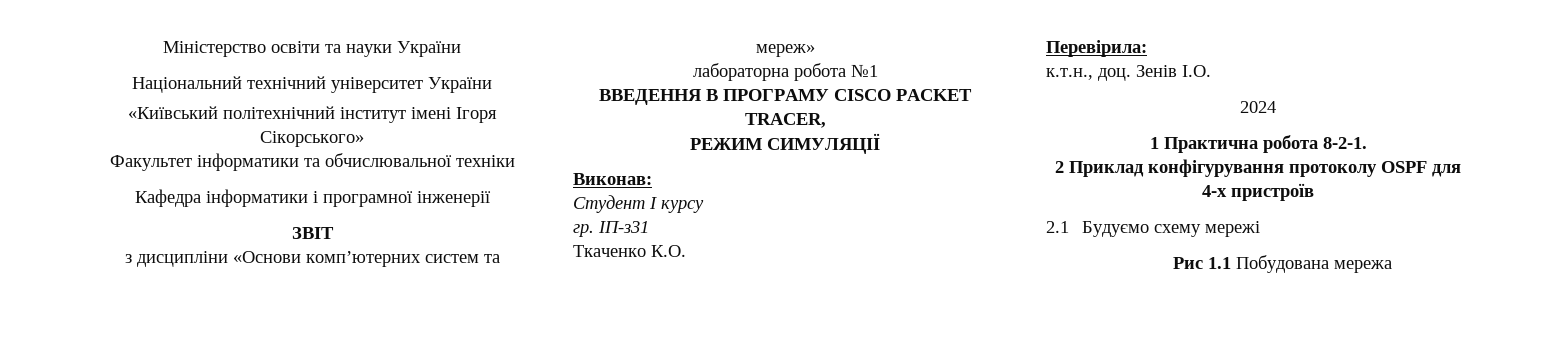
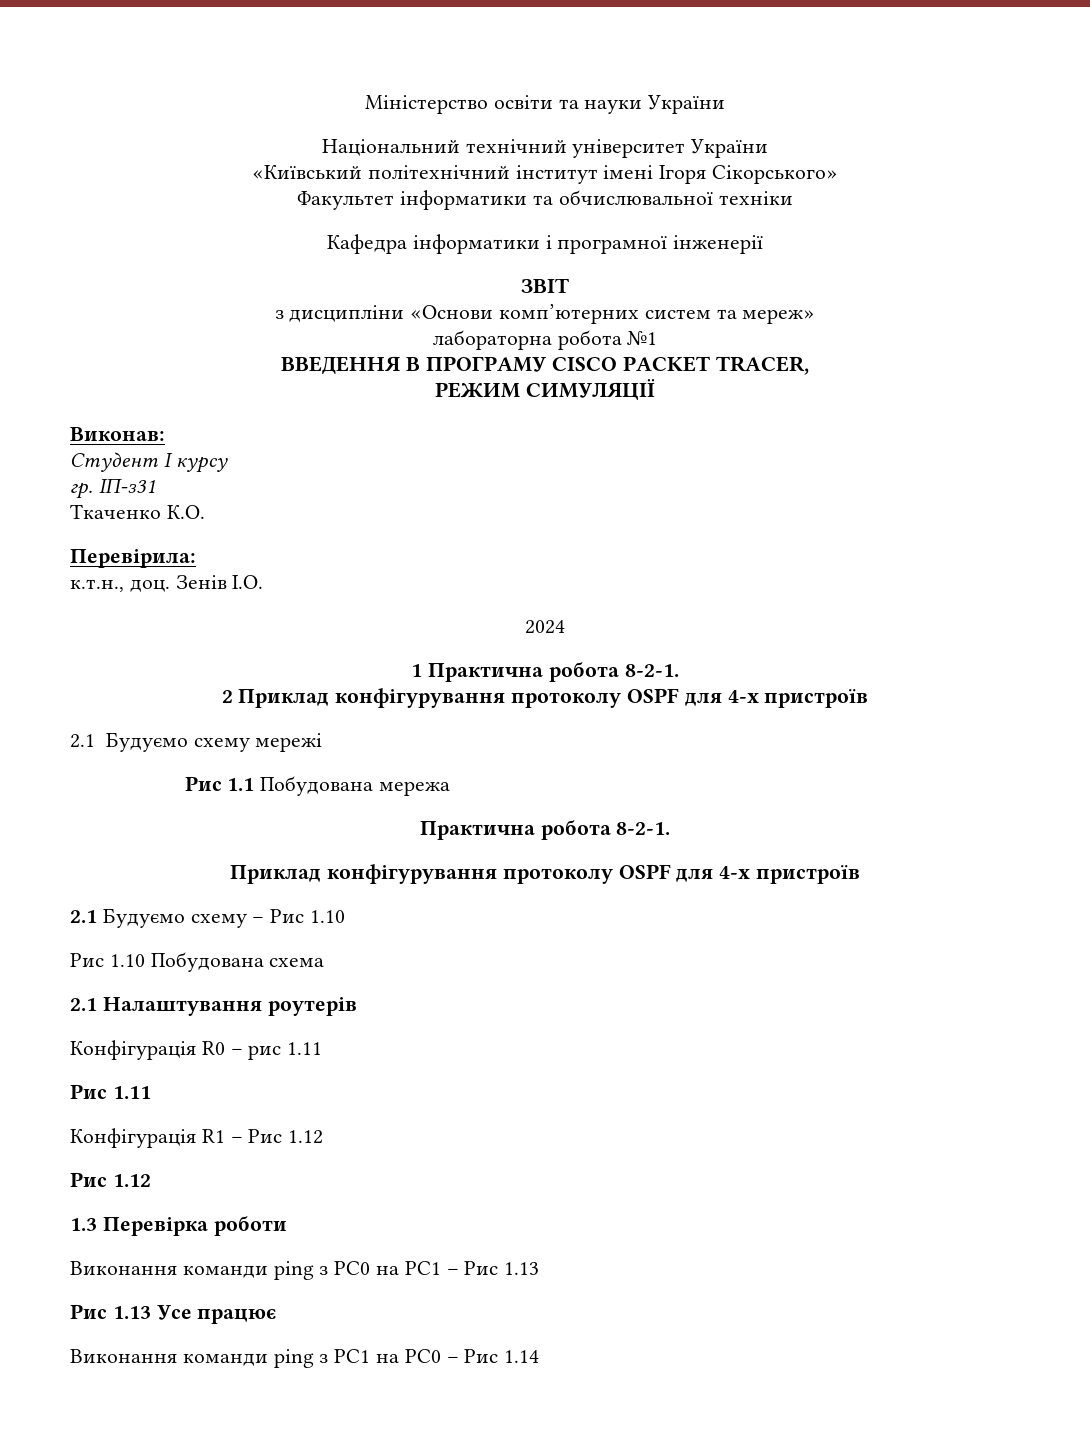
  Рис 1.1 Побудована мережа
+ Практична робота 8-2-1.
+ Приклад конфігурування протоколу OSPF для 4-х пристроїв
+ 2.1 Будуємо схему – Рис 1.10
+ Рис 1.10 Побудована схема
+ 2.1 Налаштування роутерів
+ Конфігурація R0 – рис 1.11
+ Рис 1.11
+ Конфігурація R1 – Рис 1.12
+ Рис 1.12
+ 1.3 Перевірка роботи
+ Виконання команди ping з PC0 на PC1 – Рис 1.13
+ Рис 1.13 Усе працює
+ Виконання команди ping з PC1 на PC0 – Рис 1.14

